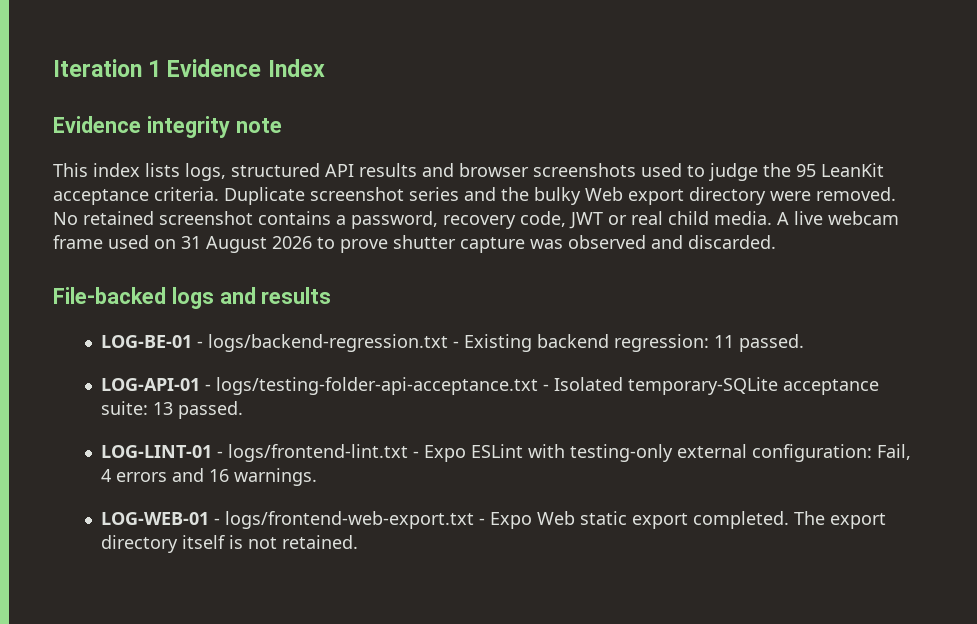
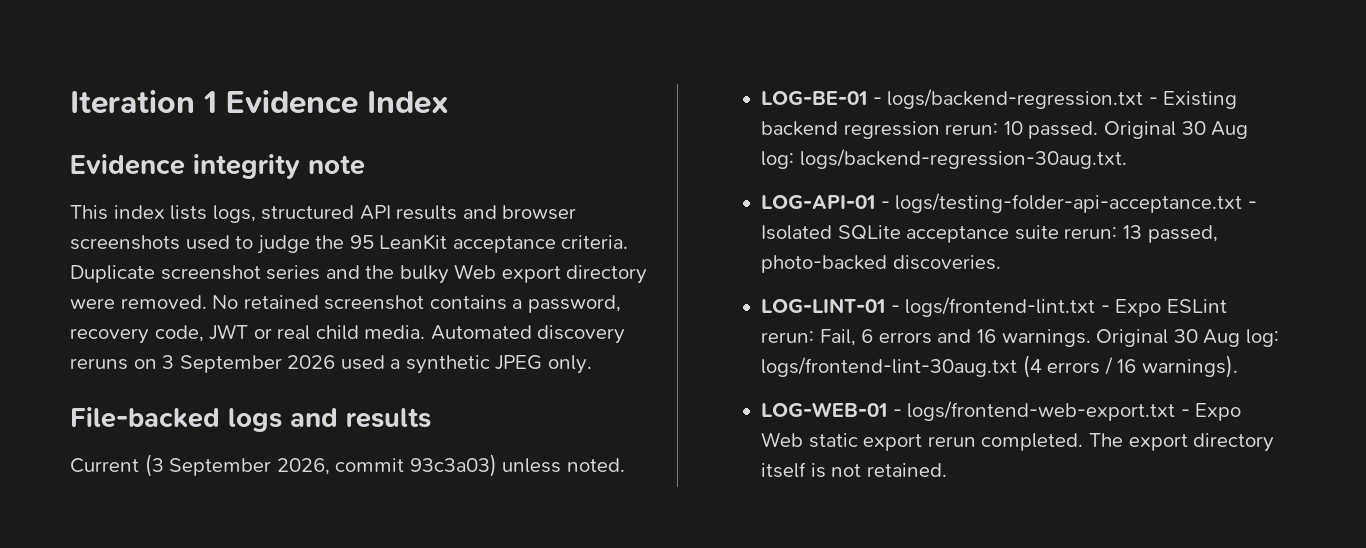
- A live webcam frame used on 31 August 2026 to prove shutter capture was observed and discarded.
+ Automated discovery reruns on 3 September 2026 used a synthetic JPEG only.
  File-backed logs and results
+ Current (3 September 2026, commit 93c3a03) unless noted.
- LOG-BE-01 - logs/backend-regression.txt - Existing backend regression: 11 passed.
+ LOG-BE-01 - logs/backend-regression.txt - Existing backend regression rerun: 10 passed. Original 30 Aug log: logs/backend-regression-30aug.txt.
- LOG-API-01 - logs/testing-folder-api-acceptance.txt - Isolated temporary-SQLite acceptance suite: 13 passed.
+ LOG-API-01 - logs/testing-folder-api-acceptance.txt - Isolated SQLite acceptance suite rerun: 13 passed, photo-backed discoveries.
- LOG-LINT-01 - logs/frontend-lint.txt - Expo ESLint with testing-only external configuration: Fail, 4 errors and 16 warnings.
+ LOG-LINT-01 - logs/frontend-lint.txt - Expo ESLint rerun: Fail, 6 errors and 16 warnings. Original 30 Aug log: logs/frontend-lint-30aug.txt (4 errors / 16 warnings).
- LOG-WEB-01 - logs/frontend-web-export.txt - Expo Web static export completed.
+ LOG-WEB-01 - logs/frontend-web-export.txt - Expo Web static export rerun completed.

